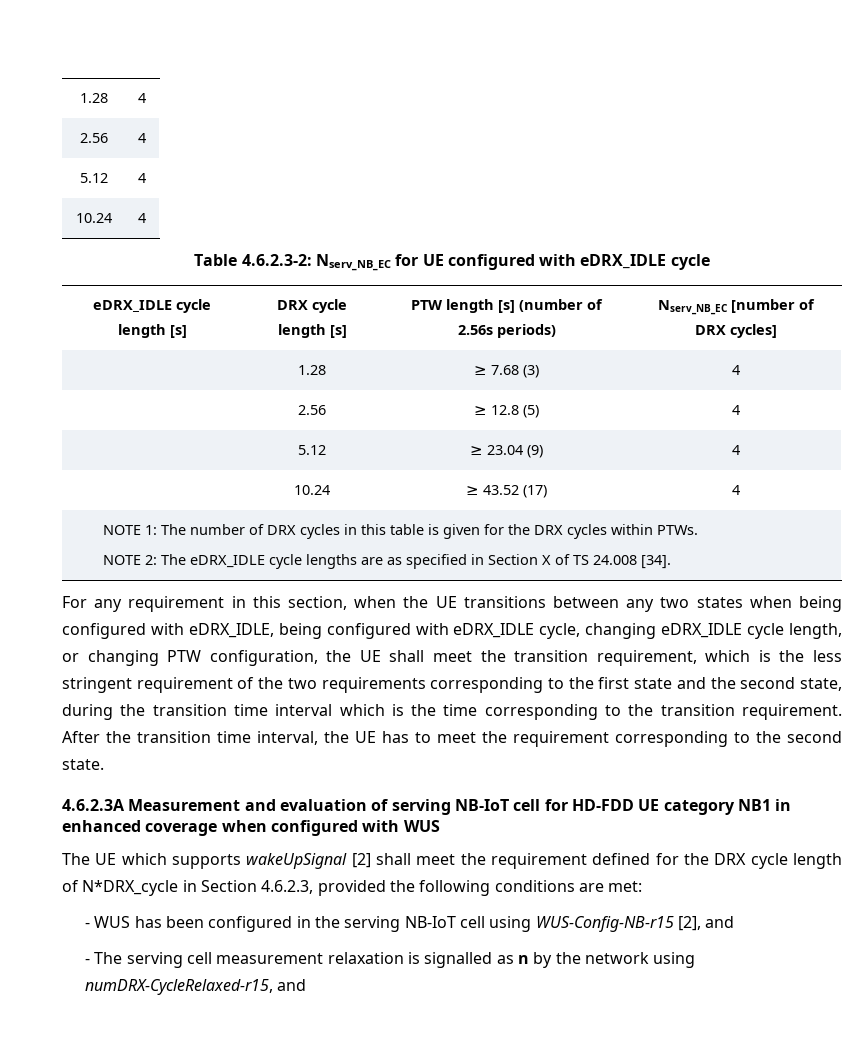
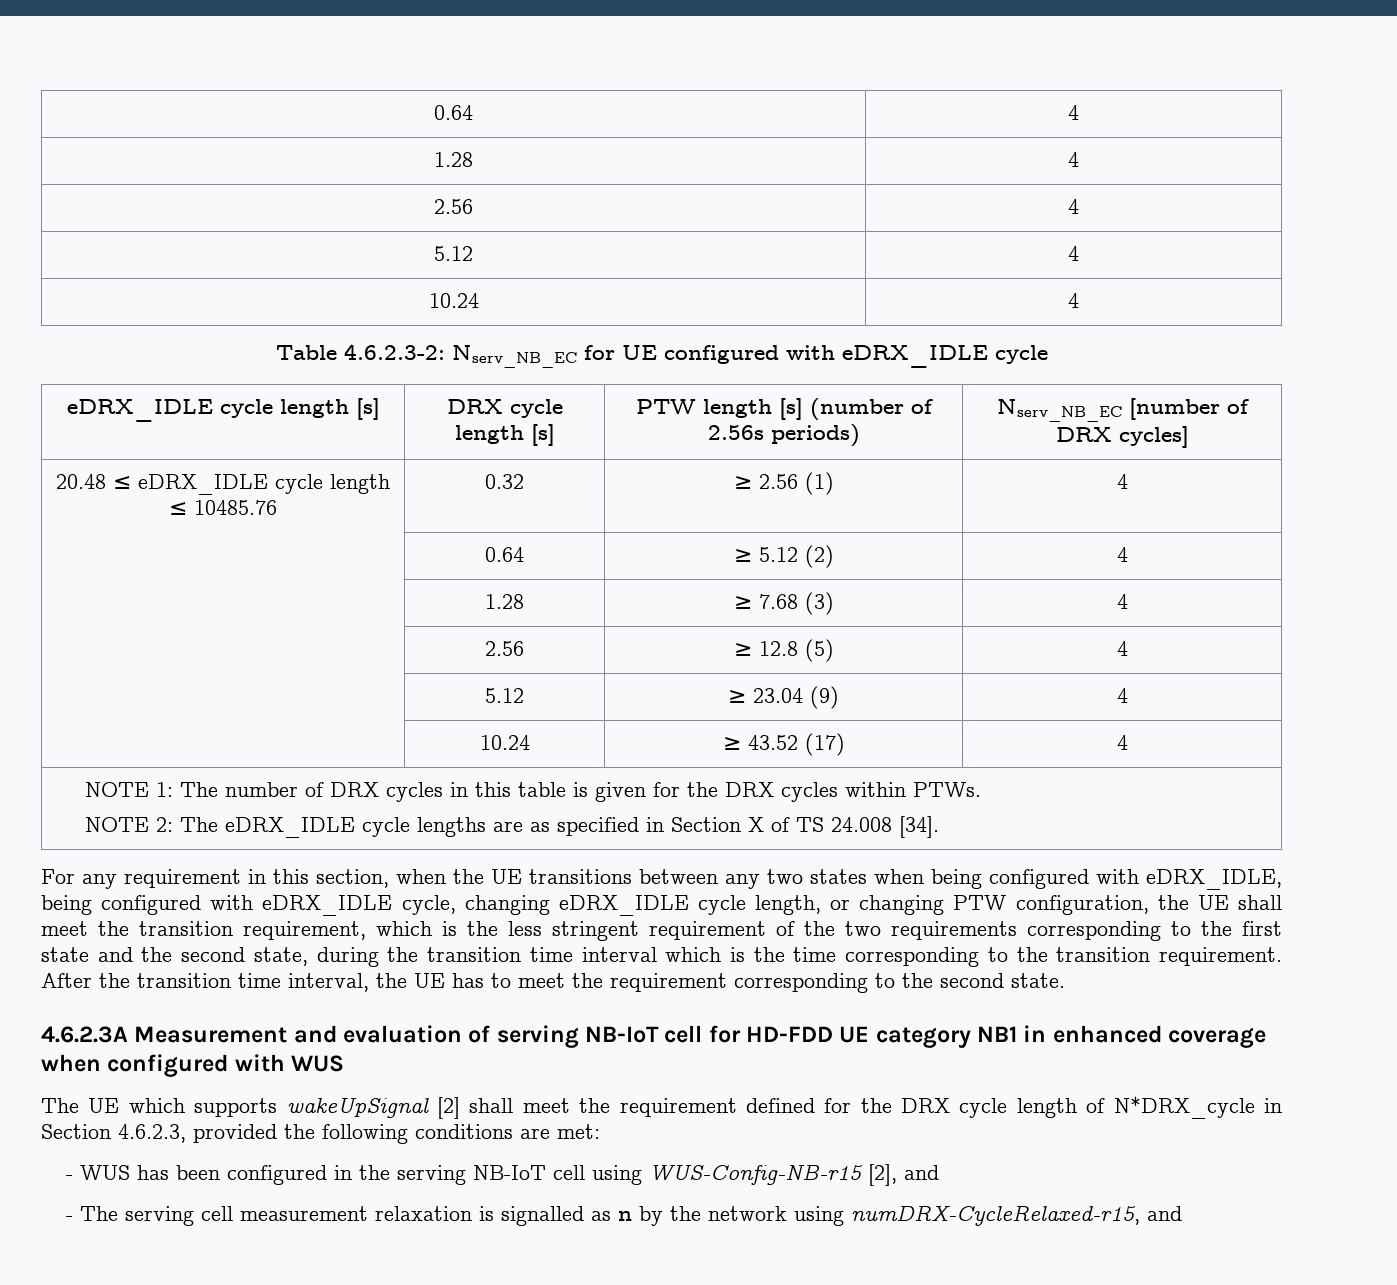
+ 0.64 | 4
+ 20.48 ≤ eDRX_IDLE cycle length ≤ 10485.76 | 0.32 | ≥ 2.56 (1) | 4
+ | 0.64 | ≥ 5.12 (2) | 4

